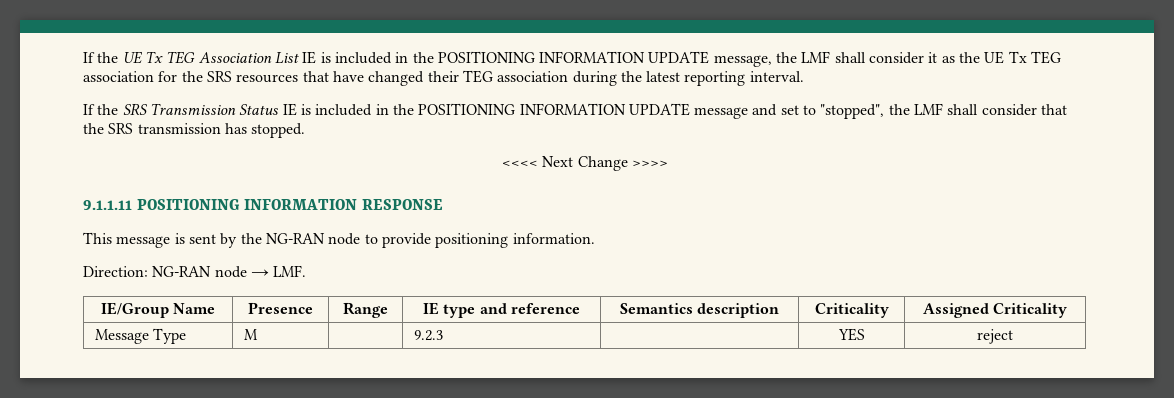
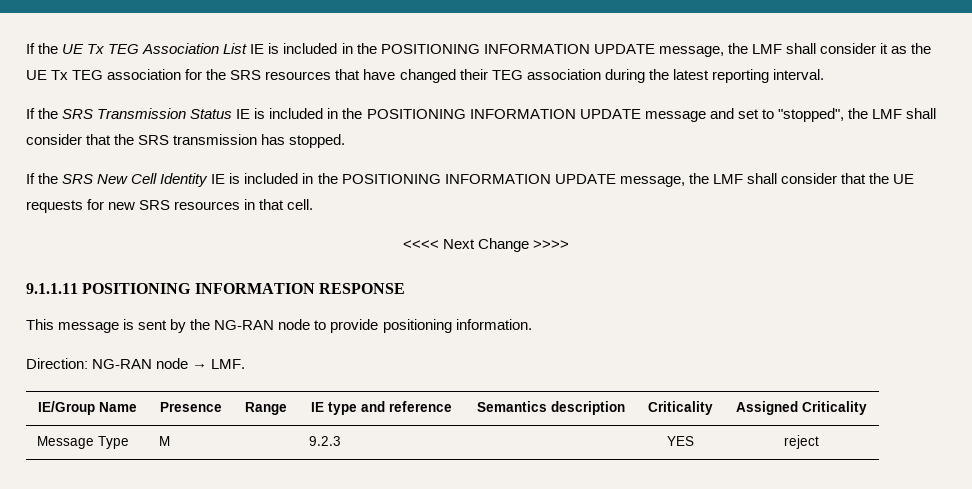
+ If the SRS New Cell Identity IE is included in the POSITIONING INFORMATION UPDATE message, the LMF shall consider that the UE requests for new SRS resources in that cell.

